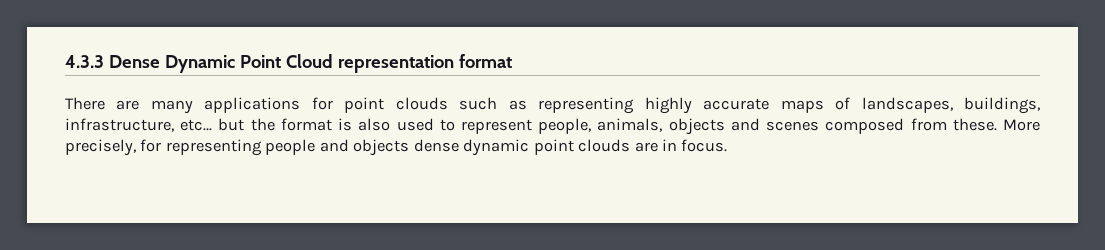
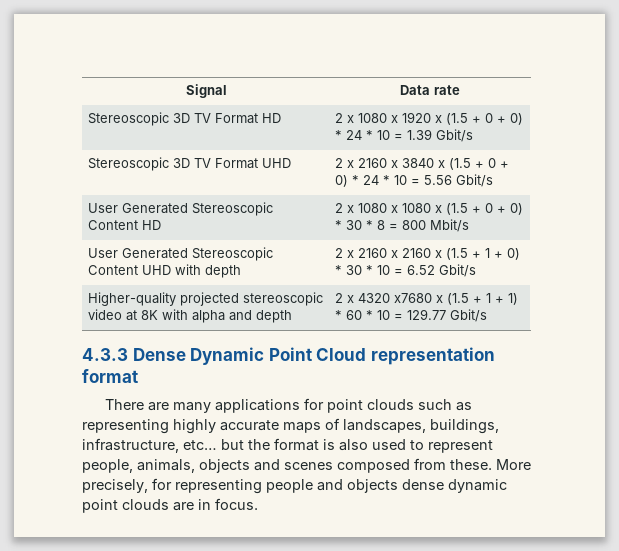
+ Signal | Data rate
+ Stereoscopic 3D TV Format HD | 2 x 1080 x 1920 x (1.5 + 0 + 0) * 24 * 10 = 1.39 Gbit/s
+ Stereoscopic 3D TV Format UHD | 2 x 2160 x 3840 x (1.5 + 0 + 0) * 24 * 10 = 5.56 Gbit/s
+ User Generated Stereoscopic Content HD | 2 x 1080 x 1080 x (1.5 + 0 + 0) * 30 * 8 = 800 Mbit/s
+ User Generated Stereoscopic Content UHD with depth | 2 x 2160 x 2160 x (1.5 + 1 + 0) * 30 * 10 = 6.52 Gbit/s
+ Higher-quality projected stereoscopic video at 8K with alpha and depth | 2 x 4320 x7680 x (1.5 + 1 + 1) * 60 * 10 = 129.77 Gbit/s

